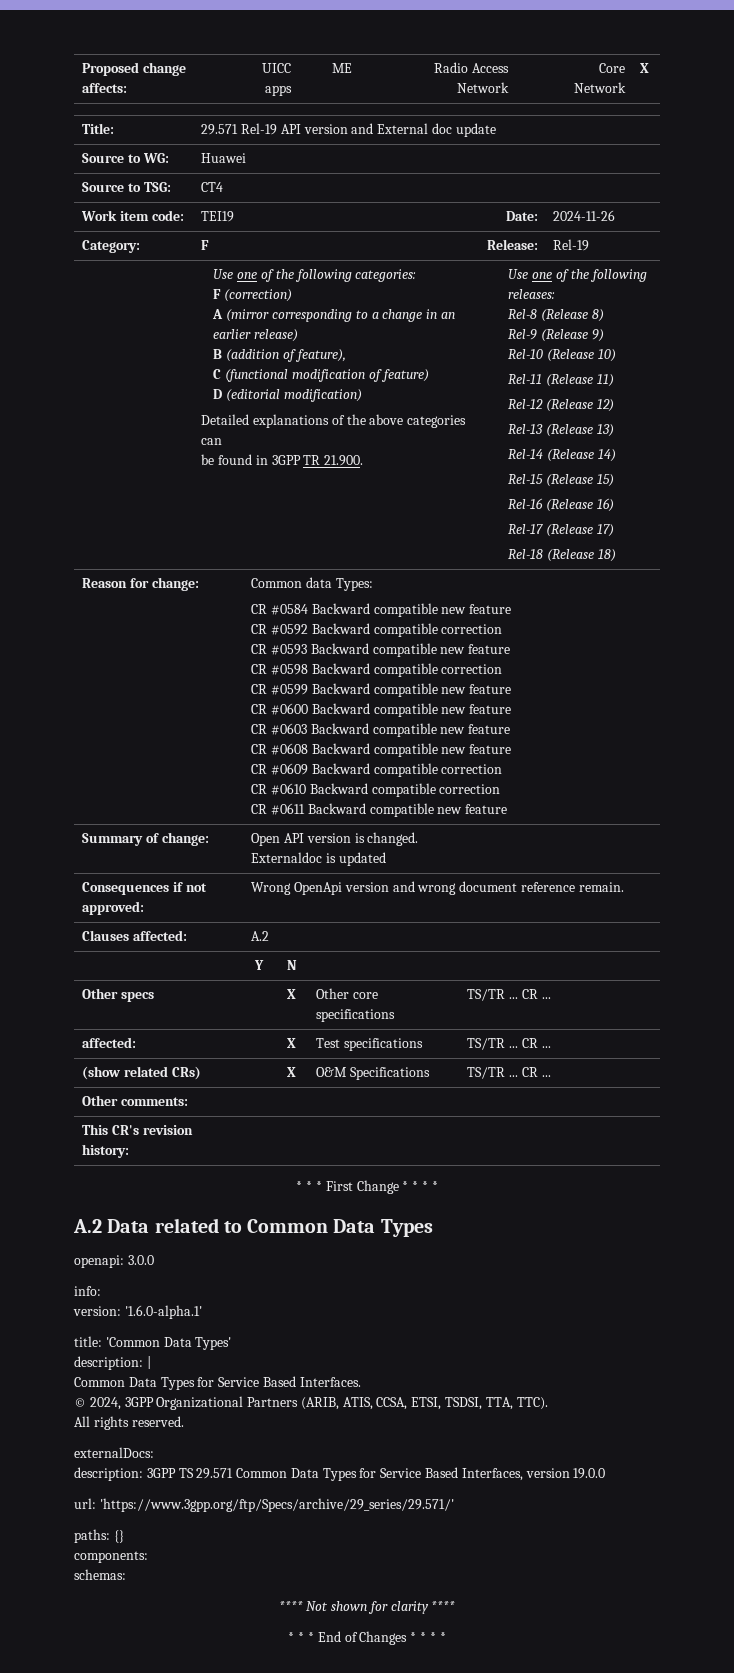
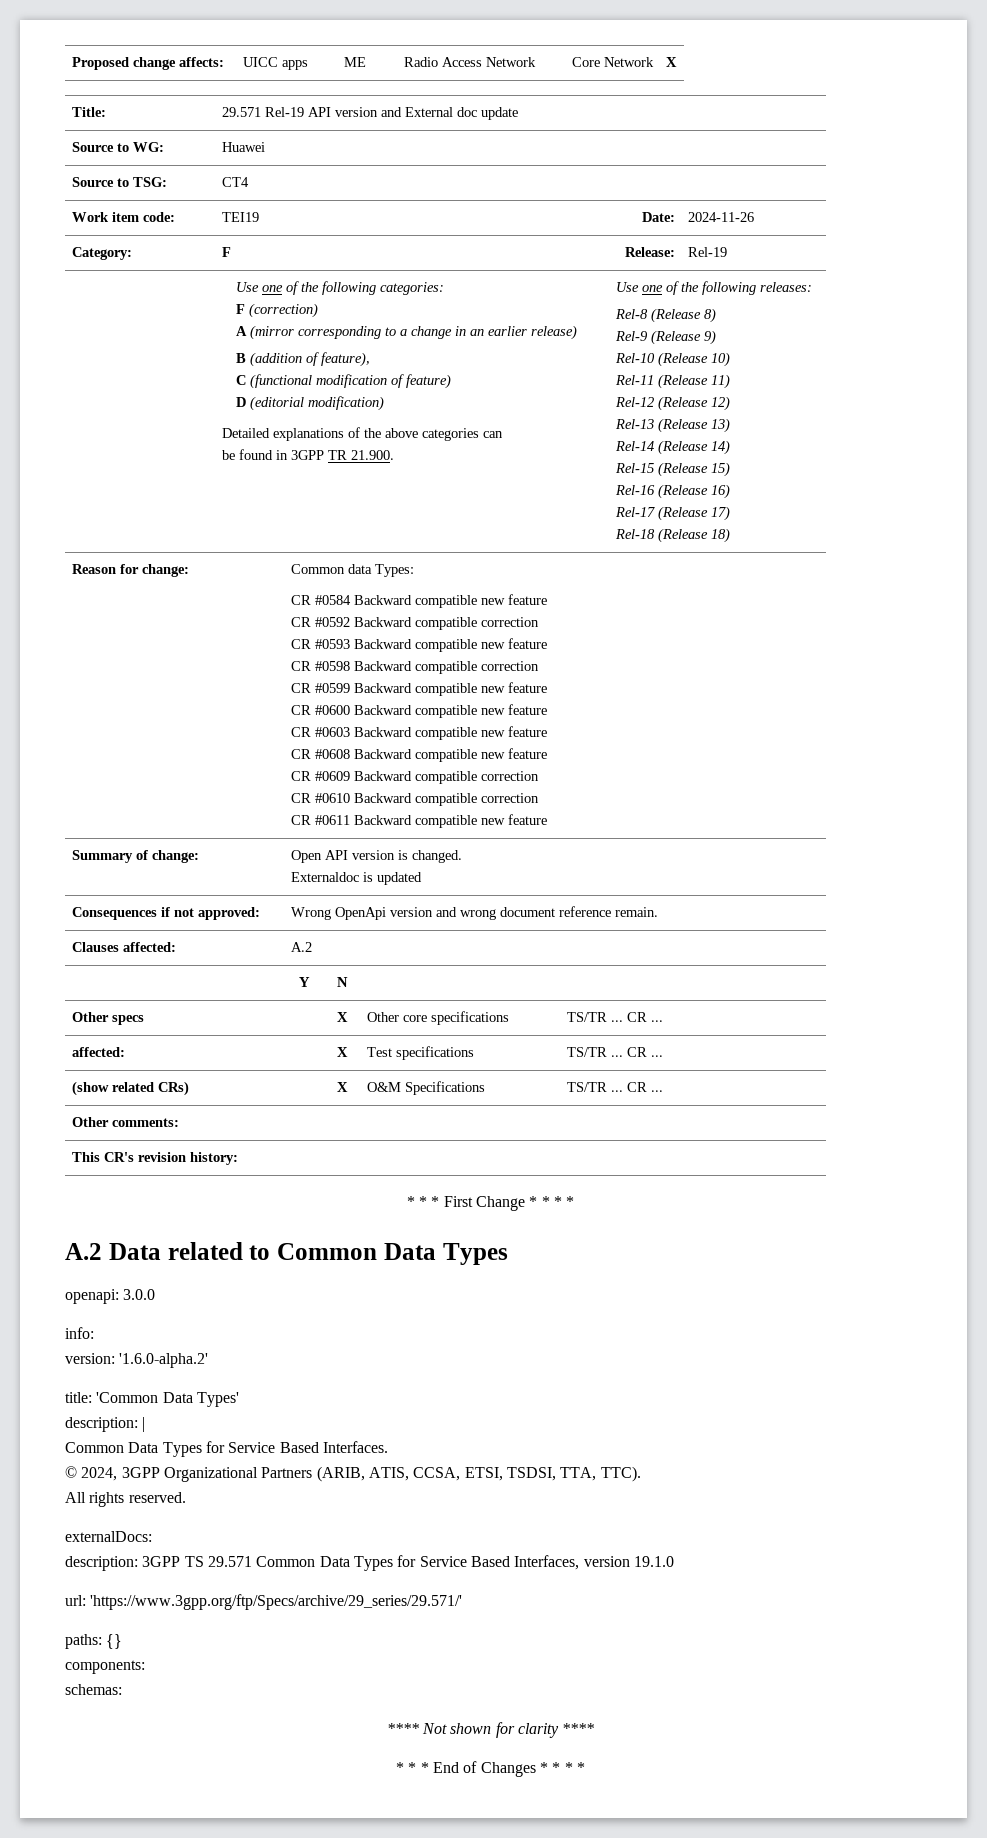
- version: '1.6.0-alpha.1'
+ version: '1.6.0-alpha.2'
- description: 3GPP TS 29.571 Common Data Types for Service Based Interfaces, version 19.0.0
+ description: 3GPP TS 29.571 Common Data Types for Service Based Interfaces, version 19.1.0

